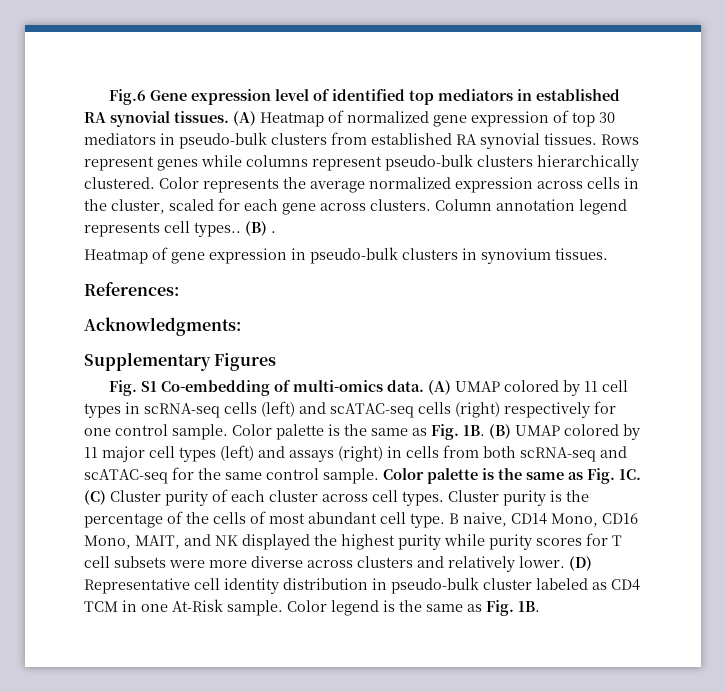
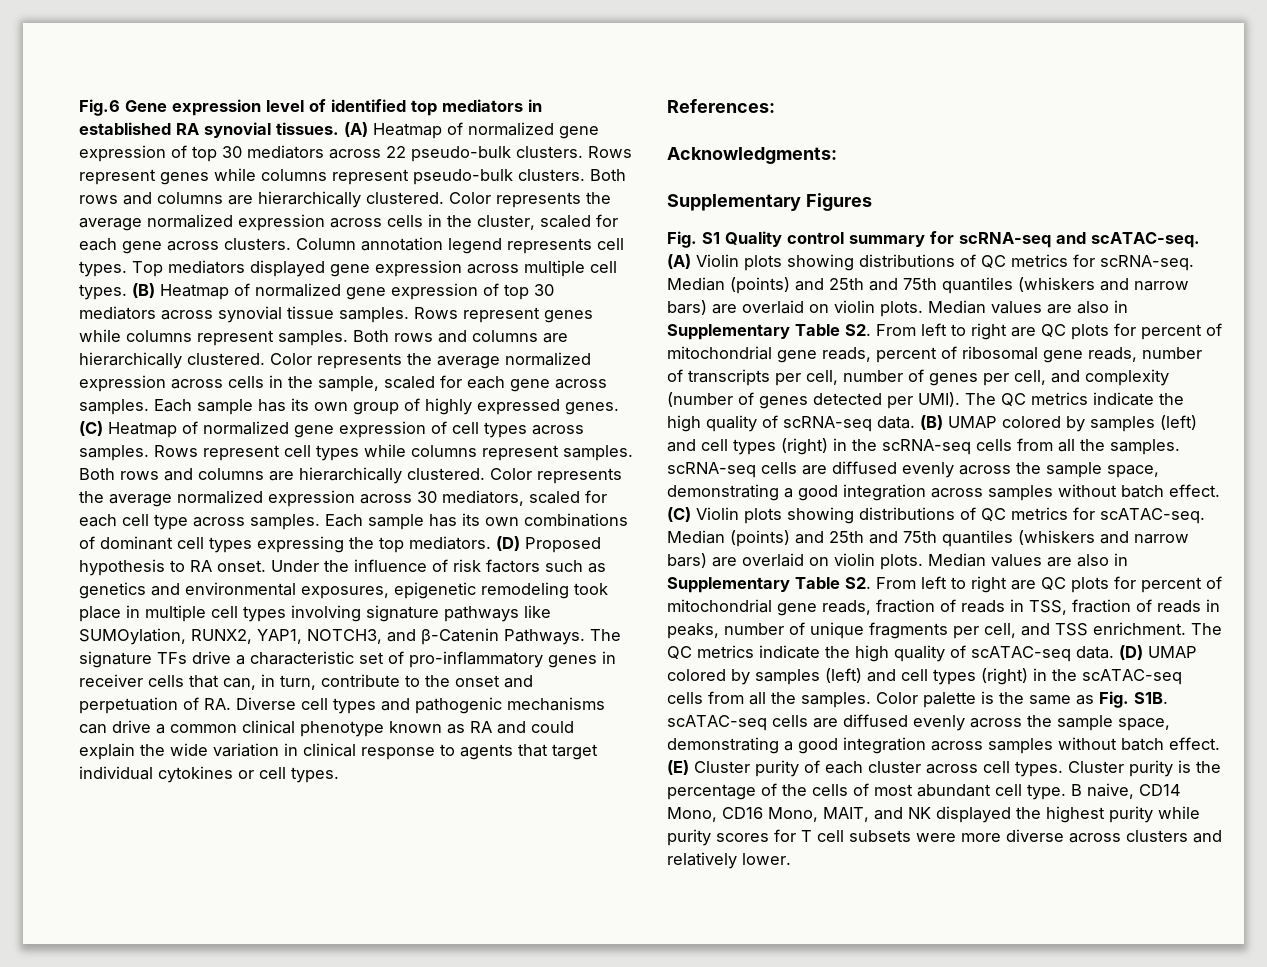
- (A) Heatmap of normalized gene expression of top 30 mediators in pseudo-bulk clusters from established RA synovial tissues.
+ (A) Heatmap of normalized gene expression of top 30 mediators across 22 pseudo-bulk clusters.
- Rows represent genes while columns represent pseudo-bulk clusters hierarchically clustered.
+ Rows represent genes while columns represent pseudo-bulk clusters. Both rows and columns are hierarchically clustered.
- Column annotation legend represents cell types.. (B) .
- Heatmap of gene expression in pseudo-bulk clusters in synovium tissues.
+ Column annotation legend represents cell types. Top mediators displayed gene expression across multiple cell types. (B) Heatmap of normalized gene expression of top 30 mediators across synovial tissue samples. Rows represent genes while columns represent samples. Both rows and columns are hierarchically clustered. Color represents the average normalized expression across cells in the sample, scaled for each gene across samples. Each sample has its own group of highly expressed genes. (C) Heatmap of normalized gene expression of cell types across samples. Rows represent cell types while columns represent samples. Both rows and columns are hierarchically clustered. Color represents the average normalized expression across 30 mediators, scaled for each cell type across samples. Each sample has its own combinations of dominant cell types expressing the top mediators. (D) Proposed hypothesis to RA onset. Under the influence of risk factors such as genetics and environmental exposures, epigenetic remodeling took place in multiple cell types involving signature pathways like SUMOylation, RUNX2, YAP1, NOTCH3, and β-Catenin Pathways. The signature TFs drive a characteristic set of pro-inflammatory genes in receiver cells that can, in turn, contribute to the onset and perpetuation of RA. Diverse cell types and pathogenic mechanisms can drive a common clinical phenotype known as RA and could explain the wide variation in clinical response to agents that target individual cytokines or cell types.
- Fig. S1 Co-embedding of multi-omics data. (A) UMAP colored by 11 cell types in scRNA-seq cells (left) and scATAC-seq cells (right) respectively for one control sample. Color palette is the same as Fig. 1B. (B) UMAP colored by 11 major cell types (left) and assays (right) in cells from both scRNA-seq and scATAC-seq for the same control sample. Color palette is the same as Fig. 1C. (C) Cluster purity of each cluster across cell types.
+ Fig. S1 Quality control summary for scRNA-seq and scATAC-seq. (A) Violin plots showing distributions of QC metrics for scRNA-seq. Median (points) and 25th and 75th quantiles (whiskers and narrow bars) are overlaid on violin plots. Median values are also in Supplementary Table S2. From left to right are QC plots for percent of mitochondrial gene reads, percent of ribosomal gene reads, number of transcripts per cell, number of genes per cell, and complexity (number of genes detected per UMI). The QC metrics indicate the high quality of scRNA-seq data. (B) UMAP colored by samples (left) and cell types (right) in the scRNA-seq cells from all the samples. scRNA-seq cells are diffused evenly across the sample space, demonstrating a good integration across samples without batch effect. (C) Violin plots showing distributions of QC metrics for scATAC-seq. Median (points) and 25th and 75th quantiles (whiskers and narrow bars) are overlaid on violin plots. Median values are also in Supplementary Table S2. From left to right are QC plots for percent of mitochondrial gene reads, fraction of reads in TSS, fraction of reads in peaks, number of unique fragments per cell, and TSS enrichment. The QC metrics indicate the high quality of scATAC-seq data. (D) UMAP colored by samples (left) and cell types (right) in the scATAC-seq cells from all the samples. Color palette is the same as Fig. S1B. scATAC-seq cells are diffused evenly across the sample space, demonstrating a good integration across samples without batch effect. (E) Cluster purity of each cluster across cell types.
- (D) Representative cell identity distribution in pseudo-bulk cluster labeled as CD4 TCM in one At-Risk sample. Color legend is the same as Fig. 1B.

